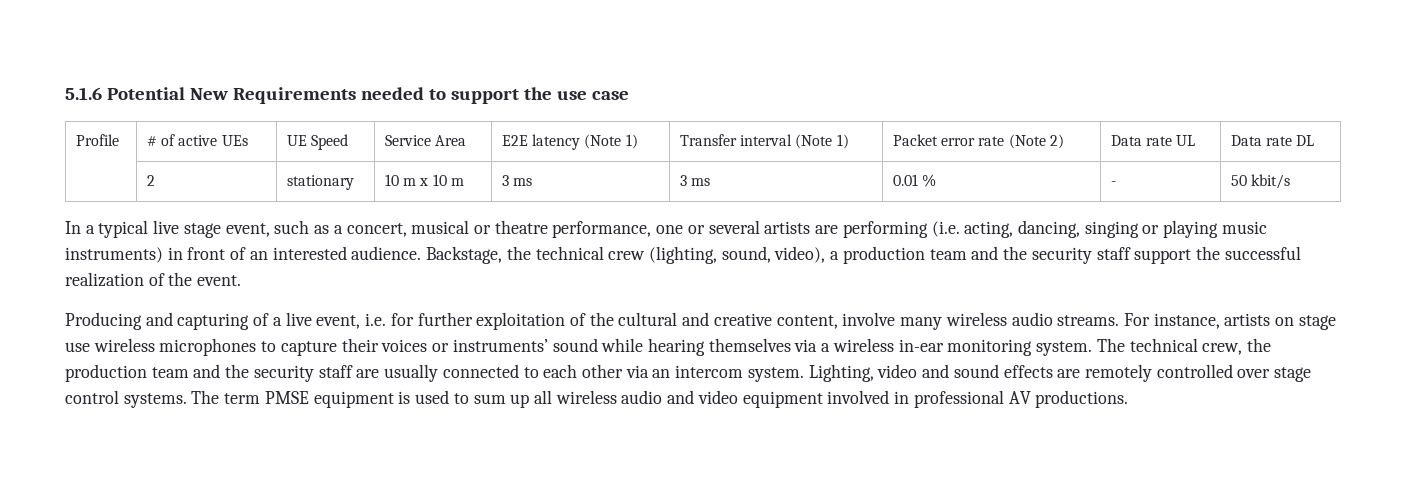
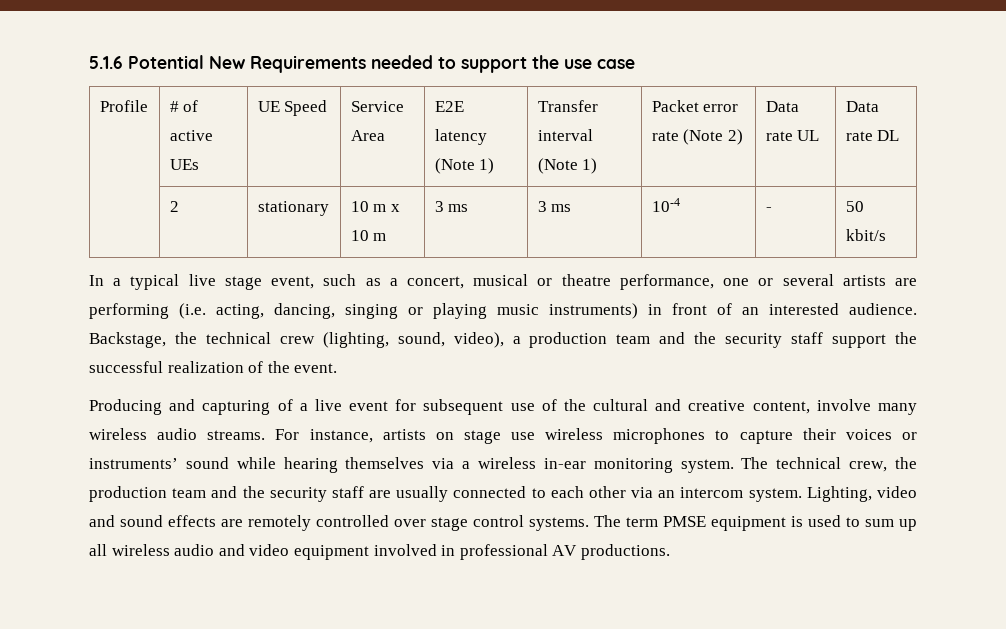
- | 2 | stationary | 10 m x 10 m | 3 ms | 3 ms | 0.01 % | - | 50 kbit/s
+ | 2 | stationary | 10 m x 10 m | 3 ms | 3 ms | 10-4 | - | 50 kbit/s
- Producing and capturing of a live event, i.e. for further exploitation of the cultural and creative content, involve many wireless audio streams.
+ Producing and capturing of a live event for subsequent use of the cultural and creative content, involve many wireless audio streams.

